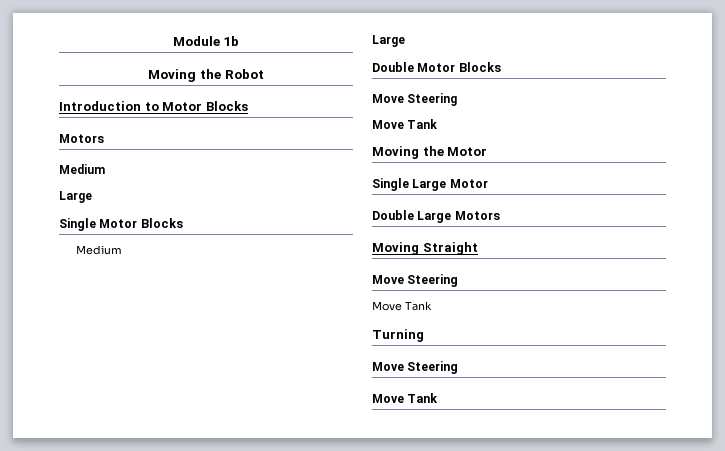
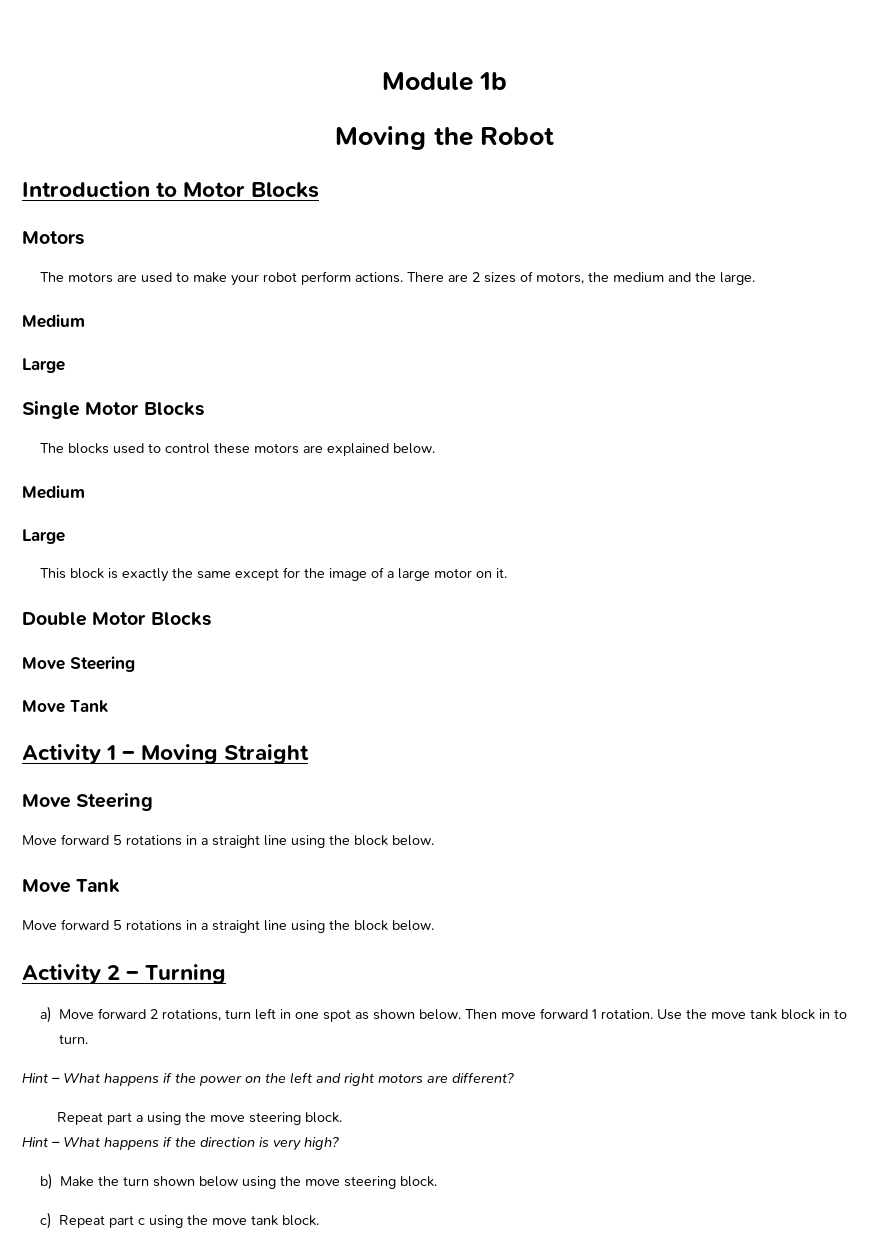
+ The motors are used to make your robot perform actions. There are 2 sizes of motors, the medium and the large.
  Single Motor Blocks
+ The blocks used to control these motors are explained below.
  Medium
  Large
+ This block is exactly the same except for the image of a large motor on it.
- Moving the Motor
- Single Large Motor
- Double Large Motors
- Moving Straight
+ Activity 1 – Moving Straight
  Move Steering
+ Move forward 5 rotations in a straight line using the block below.
  Move Tank
- Turning
- Move Steering
- Move Tank
+ Move forward 5 rotations in a straight line using the block below.
+ Activity 2 – Turning
+ a) Move forward 2 rotations, turn left in one spot as shown below. Then move forward 1 rotation. Use the move tank block in to turn.
+ Hint – What happens if the power on the left and right motors are different?
+ Repeat part a using the move steering block.
+ Hint – What happens if the direction is very high?
+ b) Make the turn shown below using the move steering block.
+ c) Repeat part c using the move tank block.

